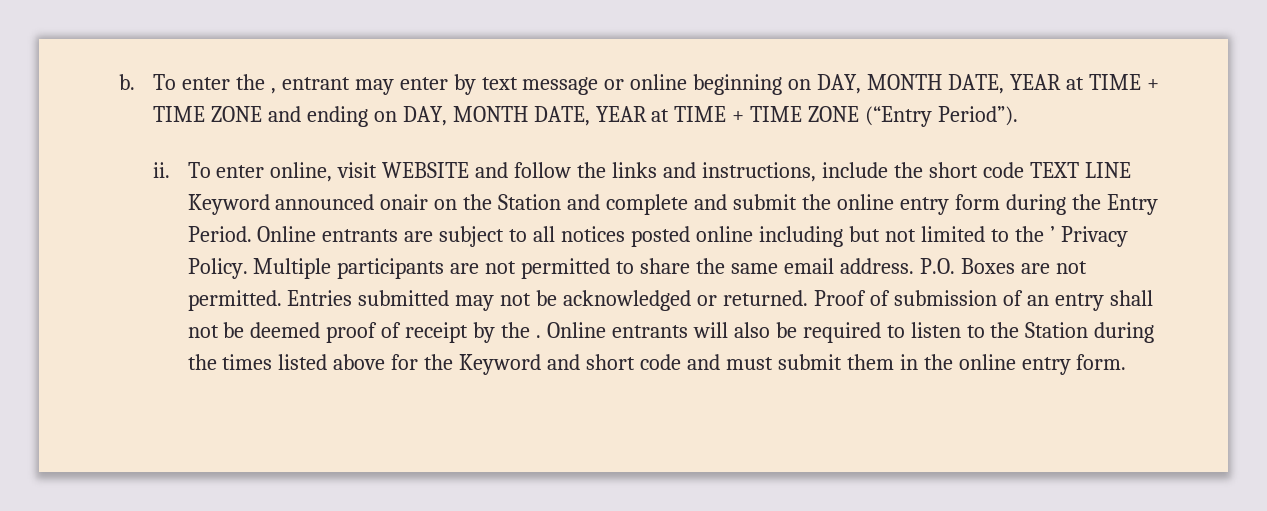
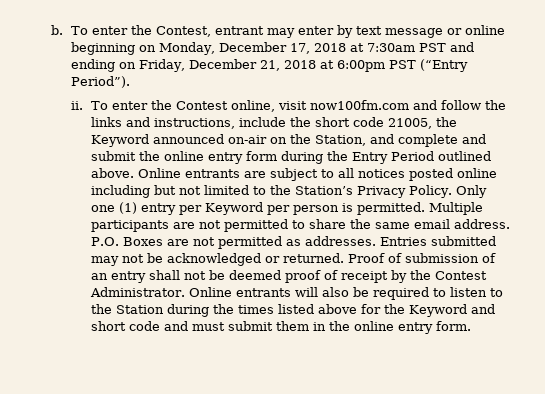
- To enter the , entrant may enter by text message or online beginning on DAY, MONTH DATE, YEAR at TIME + TIME ZONE and ending on DAY, MONTH DATE, YEAR at TIME + TIME ZONE (“Entry Period”).
+ To enter the Contest, entrant may enter by text message or online beginning on Monday, December 17, 2018 at 7:30am PST and ending on Friday, December 21, 2018 at 6:00pm PST (“Entry Period”).
- To enter online, visit WEBSITE and follow the links and instructions, include the short code TEXT LINE Keyword announced onair on the Station and complete and submit the online entry form during the Entry Period.
+ To enter the Contest online, visit now100fm.com and follow the links and instructions, include the short code 21005, the Keyword announced on-air on the Station, and complete and submit the online entry form during the Entry Period outlined above.
- Online entrants are subject to all notices posted online including but not limited to the ’ Privacy Policy.
+ Online entrants are subject to all notices posted online including but not limited to the Station’s Privacy Policy.
+ Only one (1) entry per Keyword per person is permitted.
- P.O. Boxes are not permitted.
+ P.O. Boxes are not permitted as addresses.
- Proof of submission of an entry shall not be deemed proof of receipt by the .
+ Proof of submission of an entry shall not be deemed proof of receipt by the Contest Administrator.

